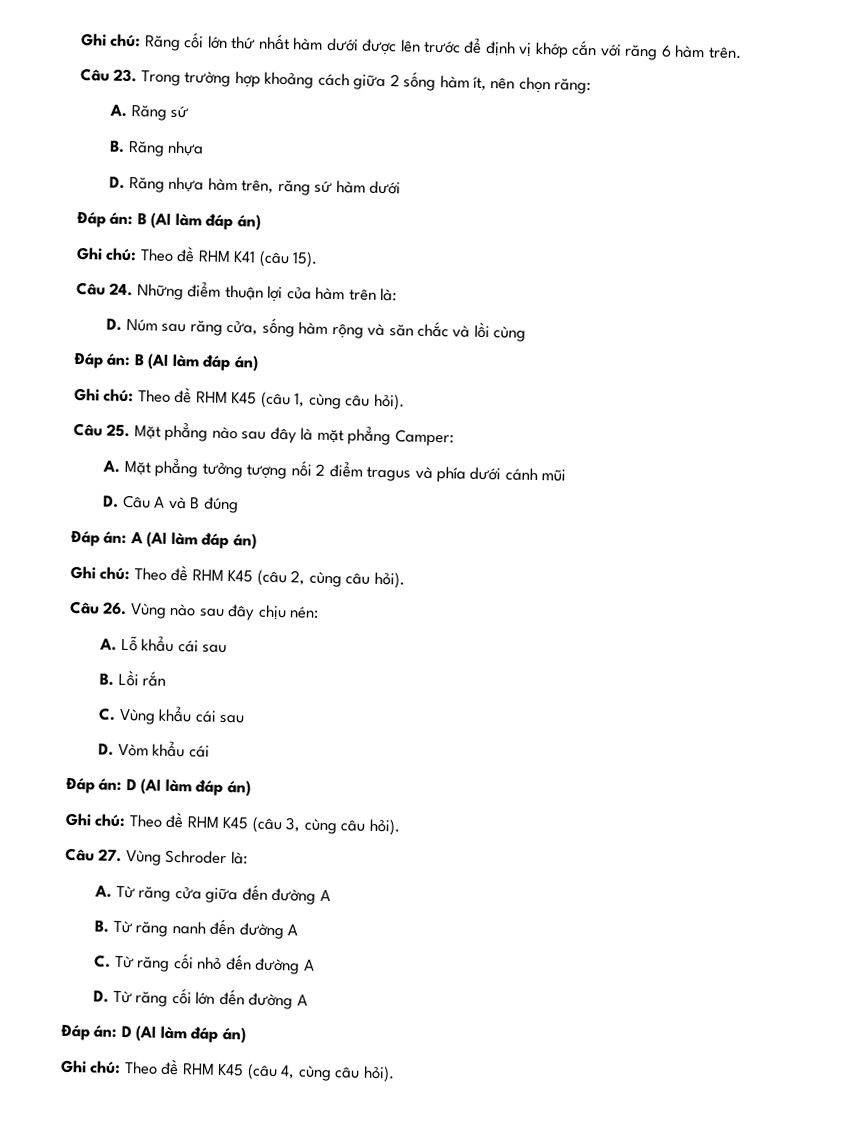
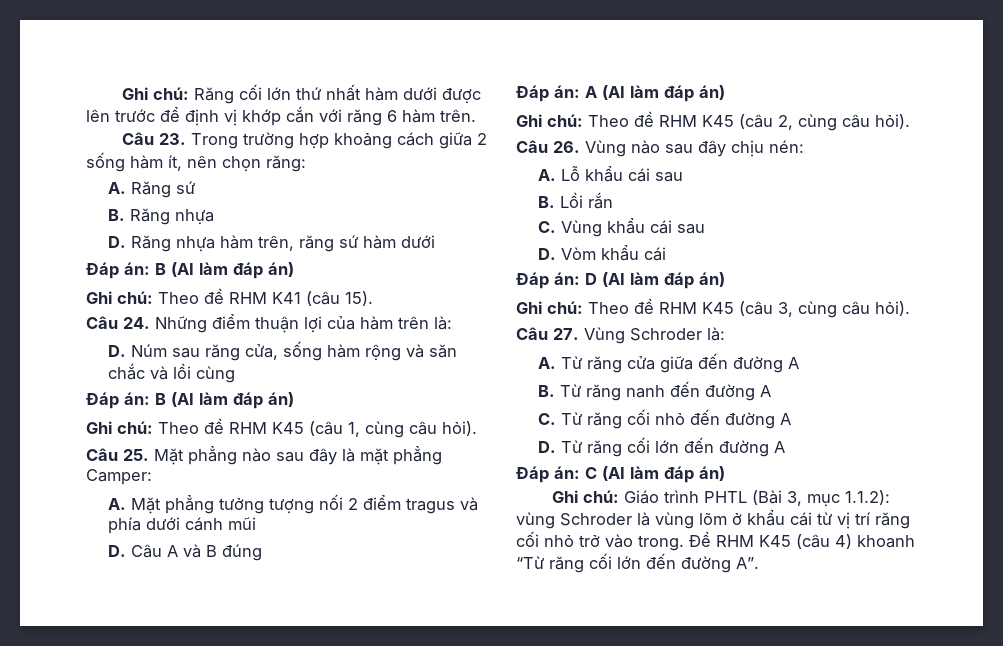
  D. Từ răng cối lớn đến đường A
- Đáp án: D (AI làm đáp án)
- Ghi chú: Theo đề RHM K45 (câu 4, cùng câu hỏi).
+ Đáp án: C (AI làm đáp án)
+ Ghi chú: Giáo trình PHTL (Bài 3, mục 1.1.2): vùng Schroder là vùng lõm ở khẩu cái từ vị trí răng cối nhỏ trở vào trong. Đề RHM K45 (câu 4) khoanh “Từ răng cối lớn đến đường A”.

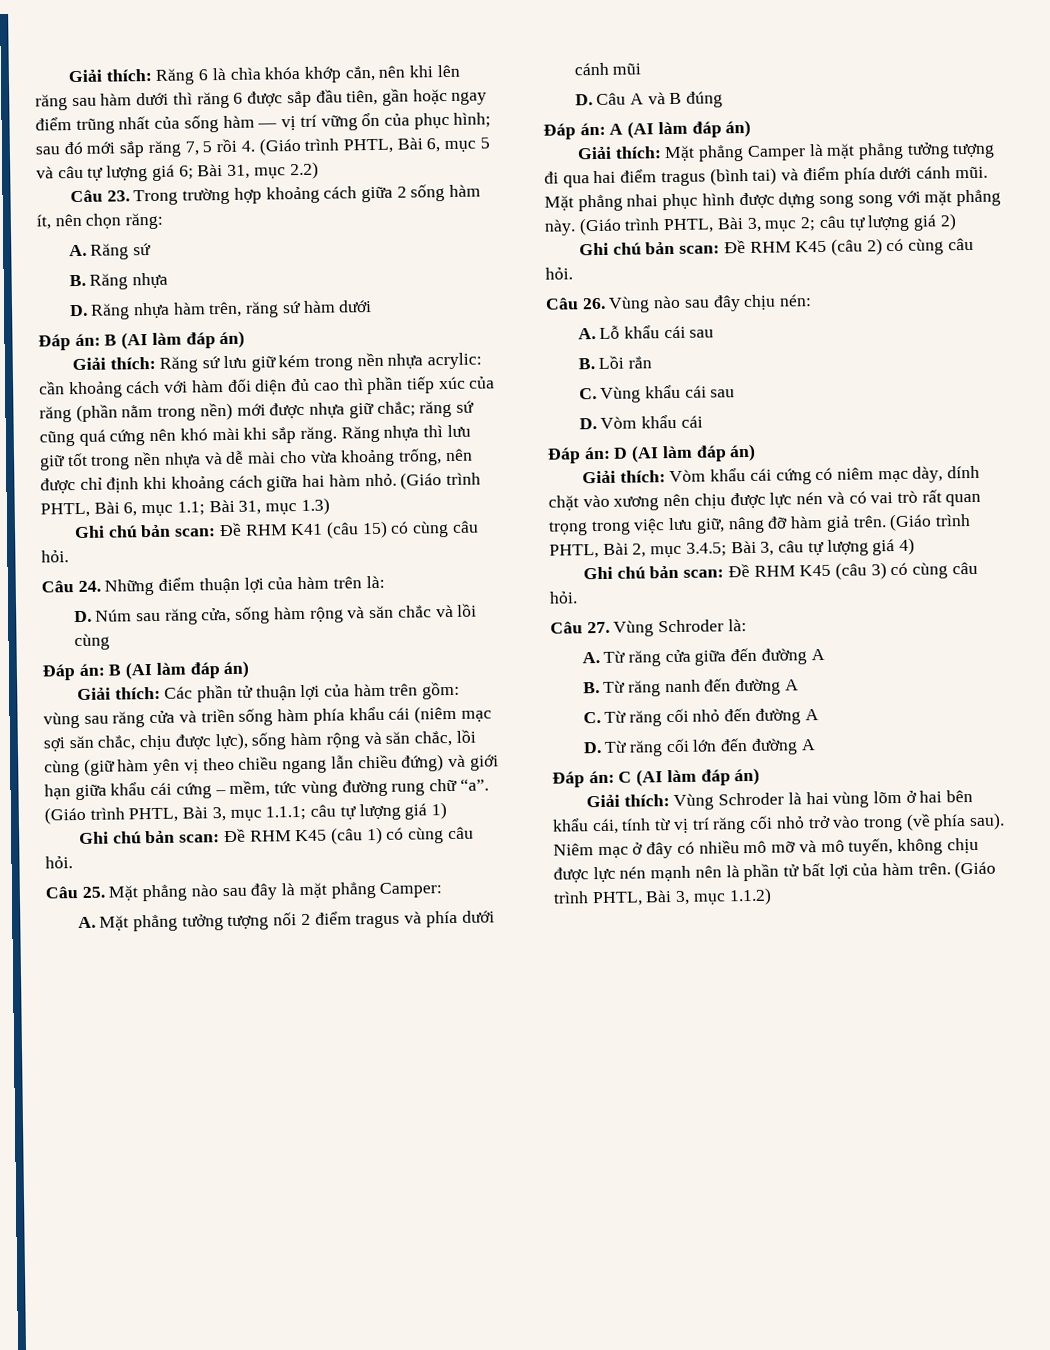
- Ghi chú: Răng cối lớn thứ nhất hàm dưới được lên trước để định vị khớp cắn với răng 6 hàm trên.
+ Giải thích: Răng 6 là chìa khóa khớp cắn, nên khi lên răng sau hàm dưới thì răng 6 được sắp đầu tiên, gần hoặc ngay điểm trũng nhất của sống hàm — vị trí vững ổn của phục hình; sau đó mới sắp răng 7, 5 rồi 4. (Giáo trình PHTL, Bài 6, mục 5 và câu tự lượng giá 6; Bài 31, mục 2.2)
- Ghi chú: Theo đề RHM K41 (câu 15).
+ Giải thích: Răng sứ lưu giữ kém trong nền nhựa acrylic: cần khoảng cách với hàm đối diện đủ cao thì phần tiếp xúc của răng (phần nằm trong nền) mới được nhựa giữ chắc; răng sứ cũng quá cứng nên khó mài khi sắp răng. Răng nhựa thì lưu giữ tốt trong nền nhựa và dễ mài cho vừa khoảng trống, nên được chỉ định khi khoảng cách giữa hai hàm nhỏ. (Giáo trình PHTL, Bài 6, mục 1.1; Bài 31, mục 1.3)
+ Ghi chú bản scan: Đề RHM K41 (câu 15) có cùng câu hỏi.
- Ghi chú: Theo đề RHM K45 (câu 1, cùng câu hỏi).
+ Giải thích: Các phần tử thuận lợi của hàm trên gồm: vùng sau răng cửa và triền sống hàm phía khẩu cái (niêm mạc sợi săn chắc, chịu được lực), sống hàm rộng và săn chắc, lồi cùng (giữ hàm yên vị theo chiều ngang lẫn chiều đứng) và giới hạn giữa khẩu cái cứng – mềm, tức vùng đường rung chữ “a”. (Giáo trình PHTL, Bài 3, mục 1.1.1; câu tự lượng giá 1)
+ Ghi chú bản scan: Đề RHM K45 (câu 1) có cùng câu hỏi.
- Ghi chú: Theo đề RHM K45 (câu 2, cùng câu hỏi).
+ Giải thích: Mặt phẳng Camper là mặt phẳng tưởng tượng đi qua hai điểm tragus (bình tai) và điểm phía dưới cánh mũi. Mặt phẳng nhai phục hình được dựng song song với mặt phẳng này. (Giáo trình PHTL, Bài 3, mục 2; câu tự lượng giá 2)
+ Ghi chú bản scan: Đề RHM K45 (câu 2) có cùng câu hỏi.
- Ghi chú: Theo đề RHM K45 (câu 3, cùng câu hỏi).
+ Giải thích: Vòm khẩu cái cứng có niêm mạc dày, dính chặt vào xương nên chịu được lực nén và có vai trò rất quan trọng trong việc lưu giữ, nâng đỡ hàm giả trên. (Giáo trình PHTL, Bài 2, mục 3.4.5; Bài 3, câu tự lượng giá 4)
+ Ghi chú bản scan: Đề RHM K45 (câu 3) có cùng câu hỏi.
- Ghi chú: Giáo trình PHTL (Bài 3, mục 1.1.2): vùng Schroder là vùng lõm ở khẩu cái từ vị trí răng cối nhỏ trở vào trong. Đề RHM K45 (câu 4) khoanh “Từ răng cối lớn đến đường A”.
+ Giải thích: Vùng Schroder là hai vùng lõm ở hai bên khẩu cái, tính từ vị trí răng cối nhỏ trở vào trong (về phía sau). Niêm mạc ở đây có nhiều mô mỡ và mô tuyến, không chịu được lực nén mạnh nên là phần tử bất lợi của hàm trên. (Giáo trình PHTL, Bài 3, mục 1.1.2)

